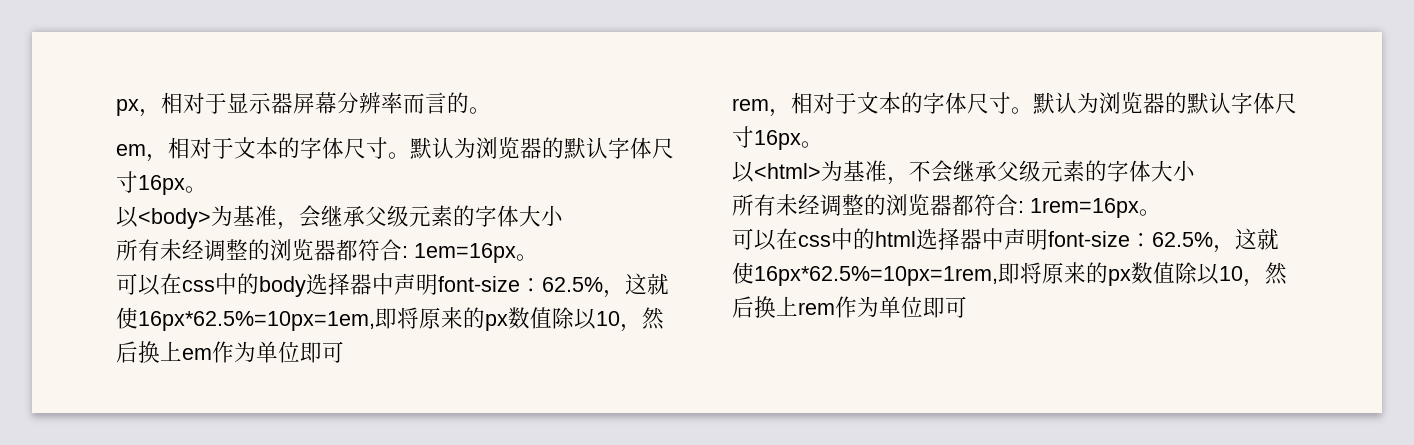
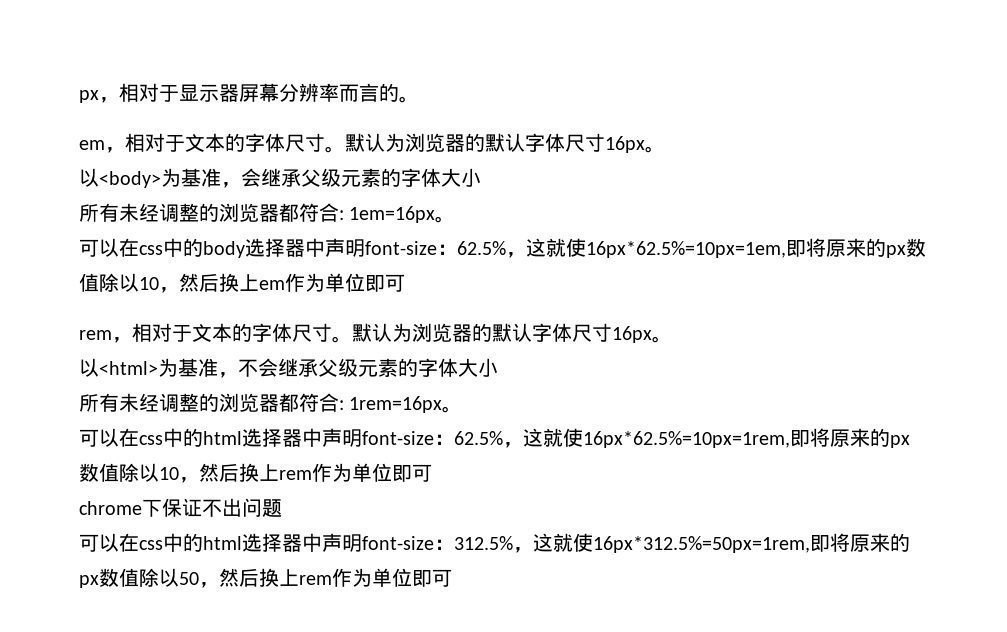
+ chrome下保证不出问题
+ 可以在css中的html选择器中声明font-size：312.5%，这就使16px*312.5%=50px=1rem,即将原来的px数值除以50，然后换上rem作为单位即可

